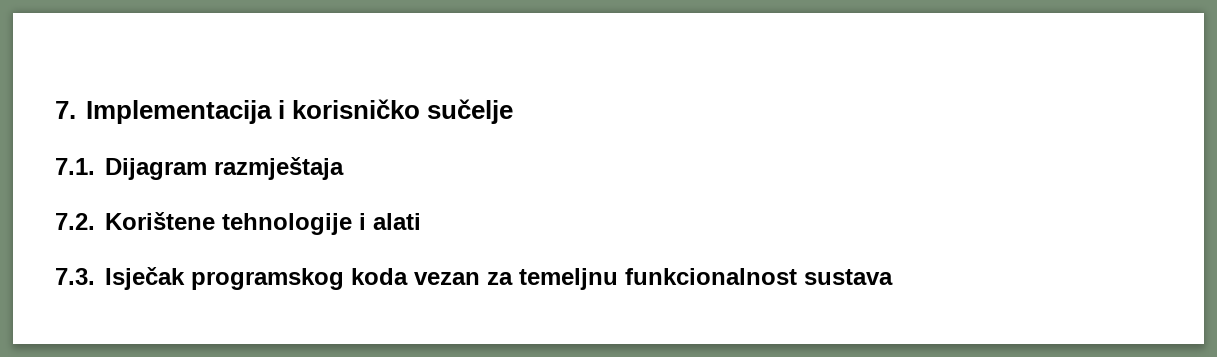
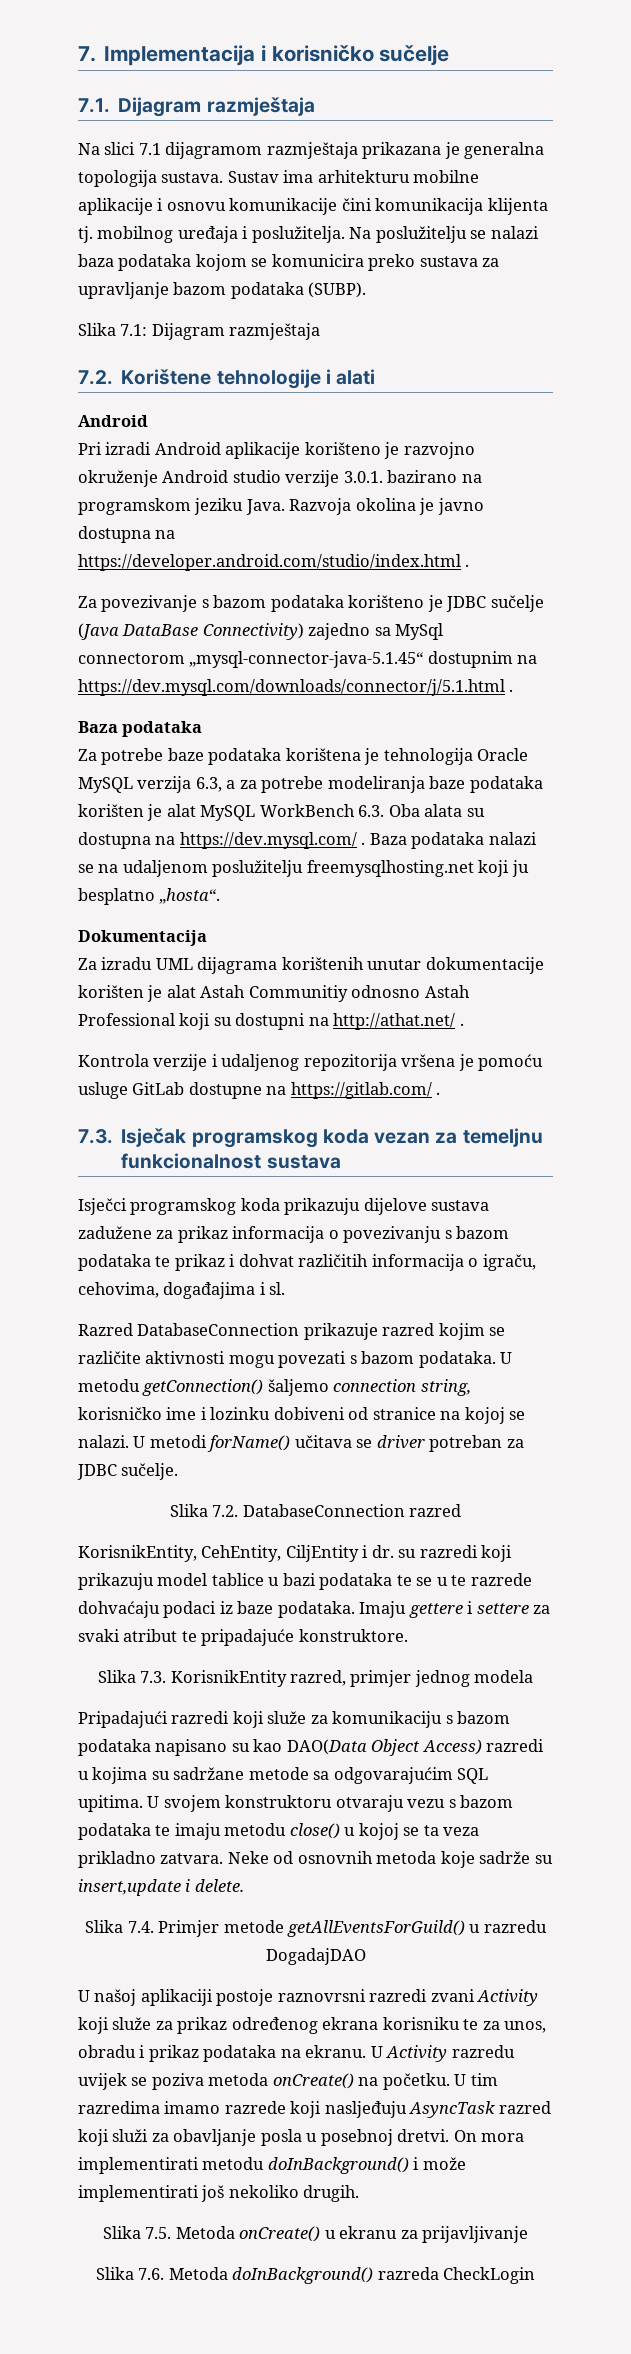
+ Na slici 7.1 dijagramom razmještaja prikazana je generalna topologija sustava. Sustav ima arhitekturu mobilne aplikacije i osnovu komunikacije čini komunikacija klijenta tj. mobilnog uređaja i poslužitelja. Na poslužitelju se nalazi baza podataka kojom se komunicira preko sustava za upravljanje bazom podataka (SUBP).
+ Slika 7.1: Dijagram razmještaja
  7.2. Korištene tehnologije i alati
+ Android
+ Pri izradi Android aplikacije korišteno je razvojno okruženje Android studio verzije 3.0.1. bazirano na programskom jeziku Java. Razvoja okolina je javno dostupna na https://developer.android.com/studio/index.html .
+ Za povezivanje s bazom podataka korišteno je JDBC sučelje (Java DataBase Connectivity) zajedno sa MySql connectorom „mysql-connector-java-5.1.45“ dostupnim na https://dev.mysql.com/downloads/connector/j/5.1.html .
+ Baza podataka
+ Za potrebe baze podataka korištena je tehnologija Oracle MySQL verzija 6.3, a za potrebe modeliranja baze podataka korišten je alat MySQL WorkBench 6.3. Oba alata su dostupna na https://dev.mysql.com/ . Baza podataka nalazi se na udaljenom poslužitelju freemysqlhosting.net koji ju besplatno „hosta“.
+ Dokumentacija
+ Za izradu UML dijagrama korištenih unutar dokumentacije korišten je alat Astah Communitiy odnosno Astah Professional koji su dostupni na http://athat.net/ .
+ Kontrola verzije i udaljenog repozitorija vršena je pomoću usluge GitLab dostupne na https://gitlab.com/ .
+ Isječci programskog koda prikazuju dijelove sustava zadužene za prikaz informacija o povezivanju s bazom podataka te prikaz i dohvat različitih informacija o igraču, cehovima, događajima i sl.
+ Razred DatabaseConnection prikazuje razred kojim se različite aktivnosti mogu povezati s bazom podataka. U metodu getConnection() šaljemo connection string, korisničko ime i lozinku dobiveni od stranice na kojoj se nalazi. U metodi forName() učitava se driver potreban za JDBC sučelje.
+ Slika 7.2. DatabaseConnection razred
+ KorisnikEntity, CehEntity, CiljEntity i dr. su razredi koji prikazuju model tablice u bazi podataka te se u te razrede dohvaćaju podaci iz baze podataka. Imaju gettere i settere za svaki atribut te pripadajuće konstruktore.
+ Slika 7.3. KorisnikEntity razred, primjer jednog modela
+ Pripadajući razredi koji služe za komunikaciju s bazom podataka napisano su kao DAO(Data Object Access) razredi u kojima su sadržane metode sa odgovarajućim SQL upitima. U svojem konstruktoru otvaraju vezu s bazom podataka te imaju metodu close() u kojoj se ta veza prikladno zatvara. Neke od osnovnih metoda koje sadrže su insert,update i delete.
+ Slika 7.4. Primjer metode getAllEventsForGuild() u razredu DogadajDAO
+ U našoj aplikaciji postoje raznovrsni razredi zvani Activity koji služe za prikaz određenog ekrana korisniku te za unos, obradu i prikaz podataka na ekranu. U Activity razredu uvijek se poziva metoda onCreate() na početku. U tim razredima imamo razrede koji nasljeđuju AsyncTask razred koji služi za obavljanje posla u posebnoj dretvi. On mora implementirati metodu doInBackground() i može implementirati još nekoliko drugih.
+ Slika 7.5. Metoda onCreate() u ekranu za prijavljivanje
+ Slika 7.6. Metoda doInBackground() razreda CheckLogin

